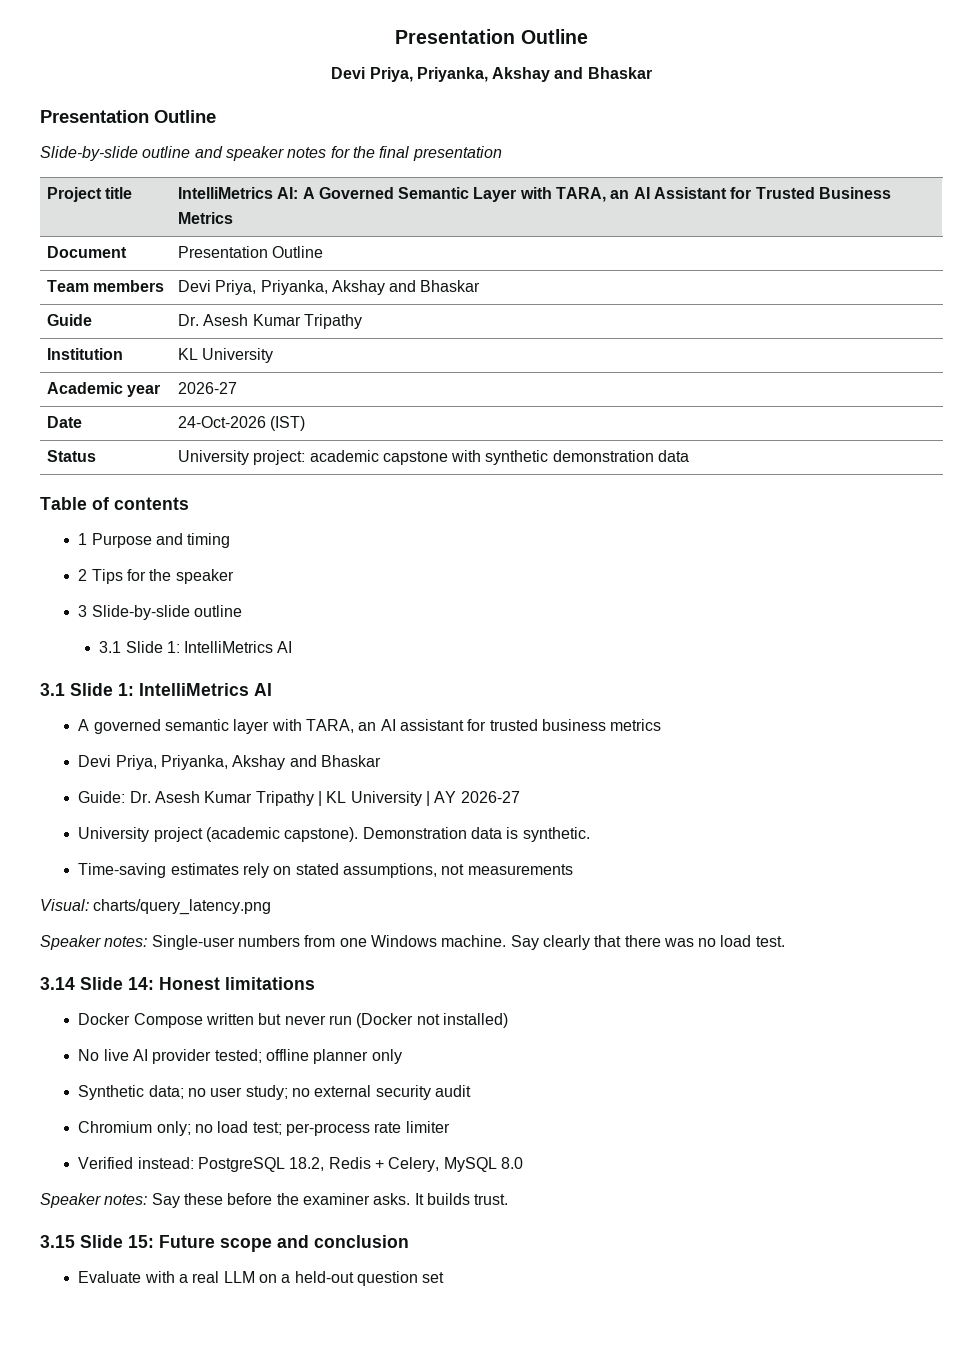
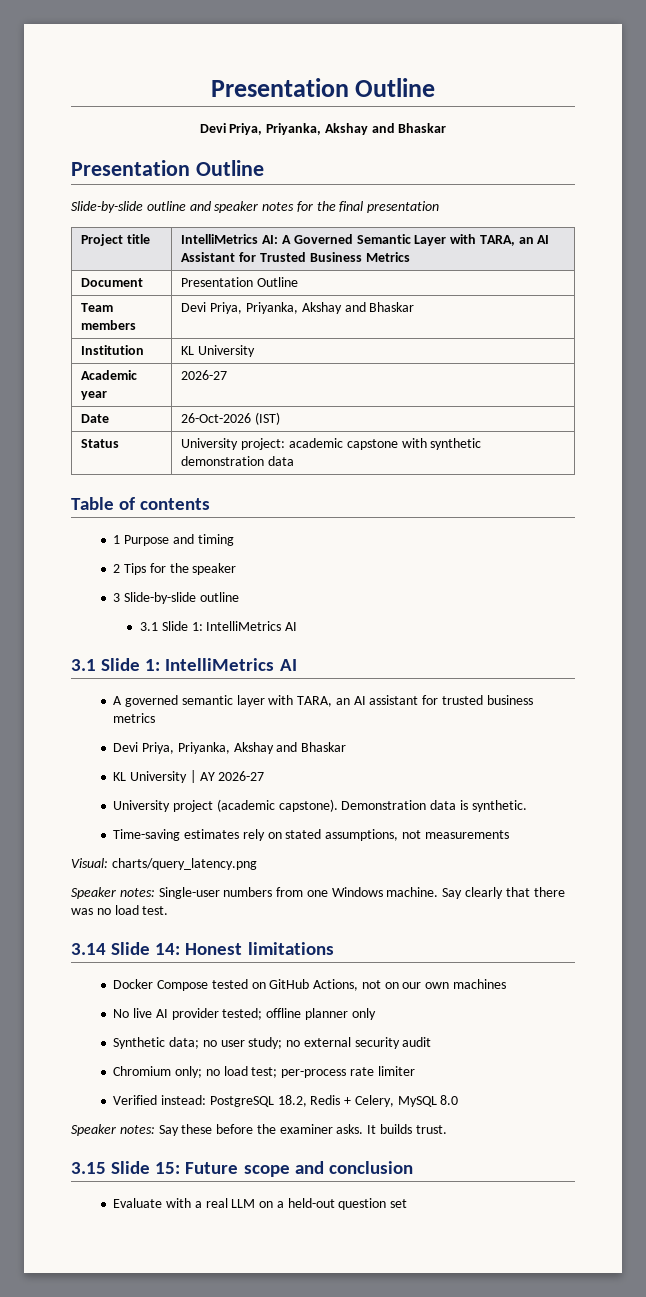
- Guide | Dr. Asesh Kumar Tripathy
- Date | 24-Oct-2026 (IST)
+ Date | 26-Oct-2026 (IST)
- Guide: Dr. Asesh Kumar Tripathy | KL University | AY 2026-27
+ KL University | AY 2026-27
- Docker Compose written but never run (Docker not installed)
+ Docker Compose tested on GitHub Actions, not on our own machines

